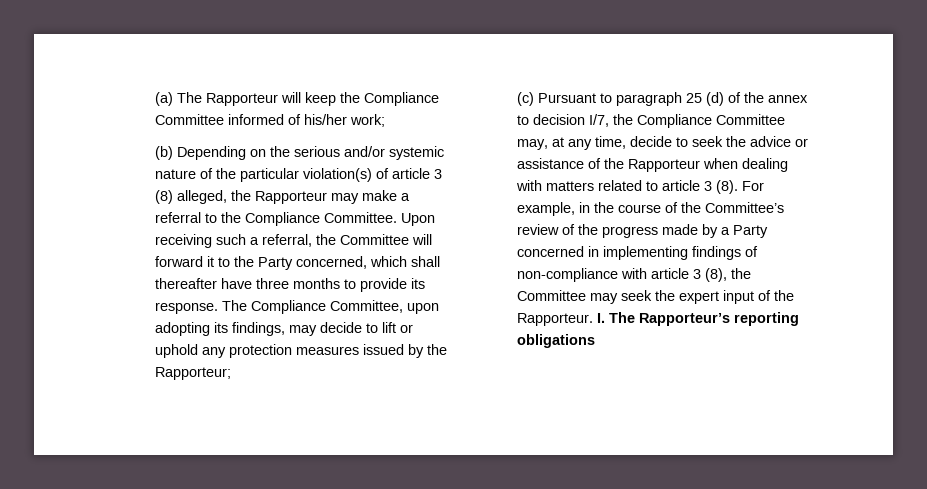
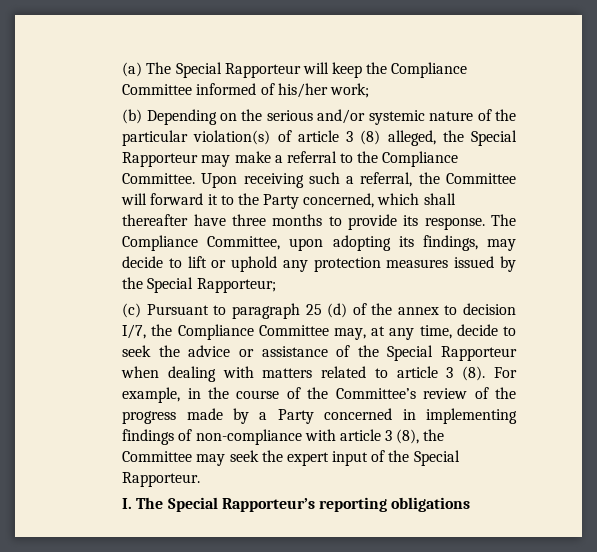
- (a) The Rapporteur will keep the Compliance Committee informed of his/her work;
+ (a) The Special Rapporteur will keep the Compliance Committee informed of his/her work;
- (b) Depending on the serious and/or systemic nature of the particular violation(s) of article 3 (8) alleged, the Rapporteur may make a referral to the Compliance Committee.
+ (b) Depending on the serious and/or systemic nature of the particular violation(s) of article 3 (8) alleged, the Special Rapporteur may make a referral to the Compliance Committee.
- The Compliance Committee, upon adopting its findings, may decide to lift or uphold any protection measures issued by the Rapporteur;
+ The Compliance Committee, upon adopting its findings, may decide to lift or uphold any protection measures issued by the Special Rapporteur;
- (c) Pursuant to paragraph 25 (d) of the annex to decision I/7, the Compliance Committee may, at any time, decide to seek the advice or assistance of the Rapporteur when dealing with matters related to article 3 (8).
+ (c) Pursuant to paragraph 25 (d) of the annex to decision I/7, the Compliance Committee may, at any time, decide to seek the advice or assistance of the Special Rapporteur when dealing with matters related to article 3 (8).
- For example, in the course of the Committee’s review of the progress made by a Party concerned in implementing findings of non-compliance with article 3 (8), the Committee may seek the expert input of the Rapporteur. I. The Rapporteur’s reporting obligations
+ For example, in the course of the Committee’s review of the progress made by a Party concerned in implementing findings of non-compliance with article 3 (8), the Committee may seek the expert input of the Special Rapporteur.
+ I. The Special Rapporteur’s reporting obligations

